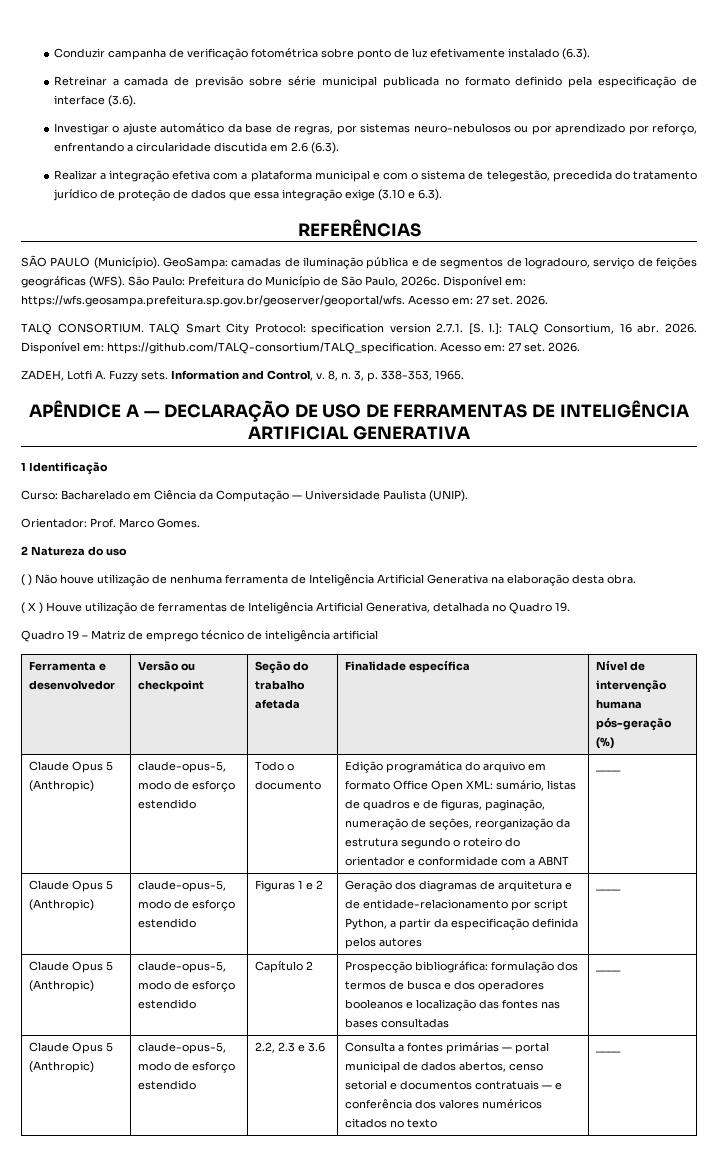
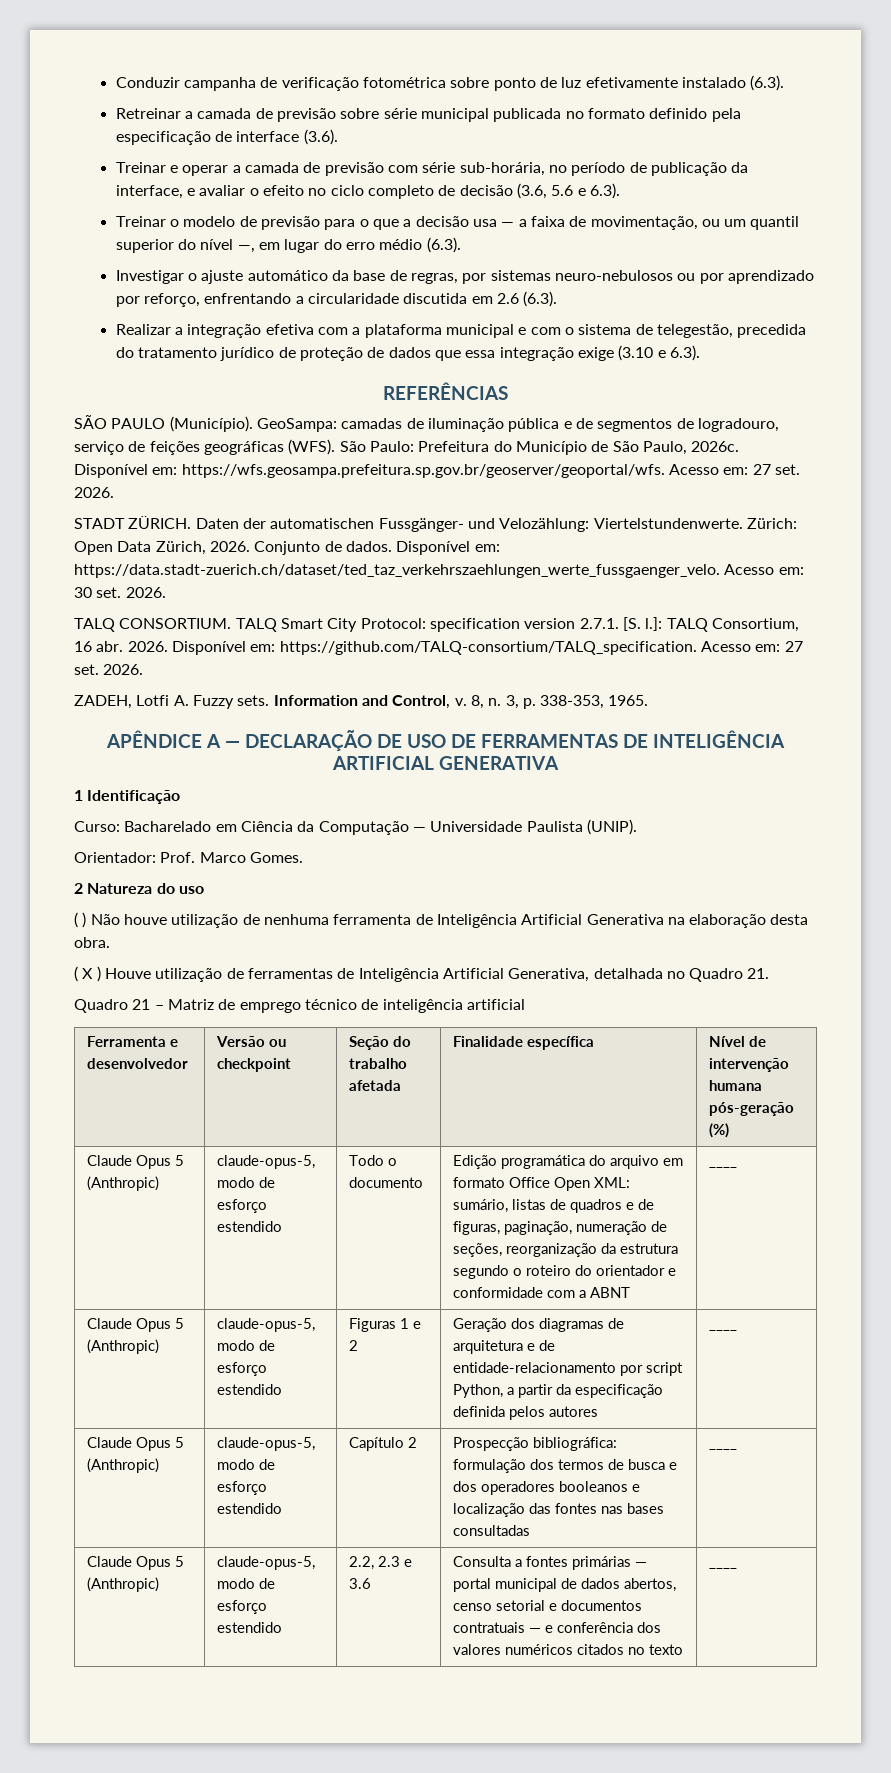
+ Treinar e operar a camada de previsão com série sub-horária, no período de publicação da interface, e avaliar o efeito no ciclo completo de decisão (3.6, 5.6 e 6.3).
+ Treinar o modelo de previsão para o que a decisão usa — a faixa de movimentação, ou um quantil superior do nível —, em lugar do erro médio (6.3).
+ STADT ZÜRICH. Daten der automatischen Fussgänger- und Velozählung: Viertelstundenwerte. Zürich: Open Data Zürich, 2026. Conjunto de dados. Disponível em: https://data.stadt-zuerich.ch/dataset/ted_taz_verkehrszaehlungen_werte_fussgaenger_velo. Acesso em: 30 set. 2026.
- ( X ) Houve utilização de ferramentas de Inteligência Artificial Generativa, detalhada no Quadro 19.
- Quadro 19 – Matriz de emprego técnico de inteligência artificial
+ ( X ) Houve utilização de ferramentas de Inteligência Artificial Generativa, detalhada no Quadro 21.
+ Quadro 21 – Matriz de emprego técnico de inteligência artificial

